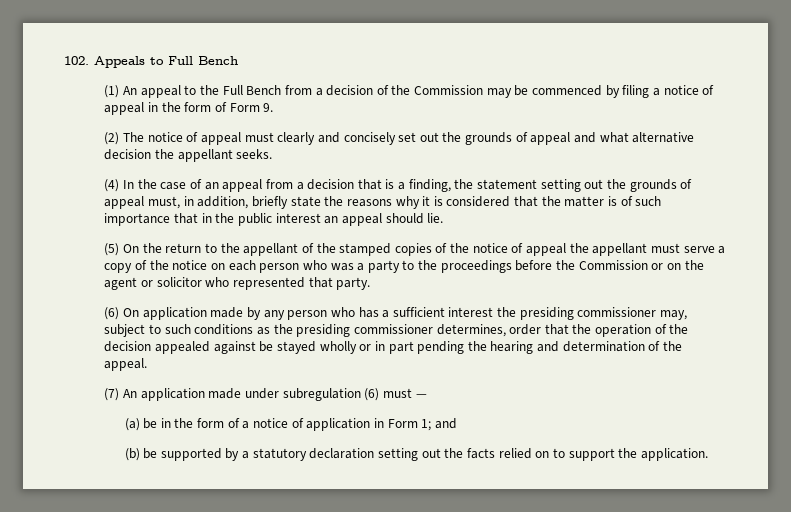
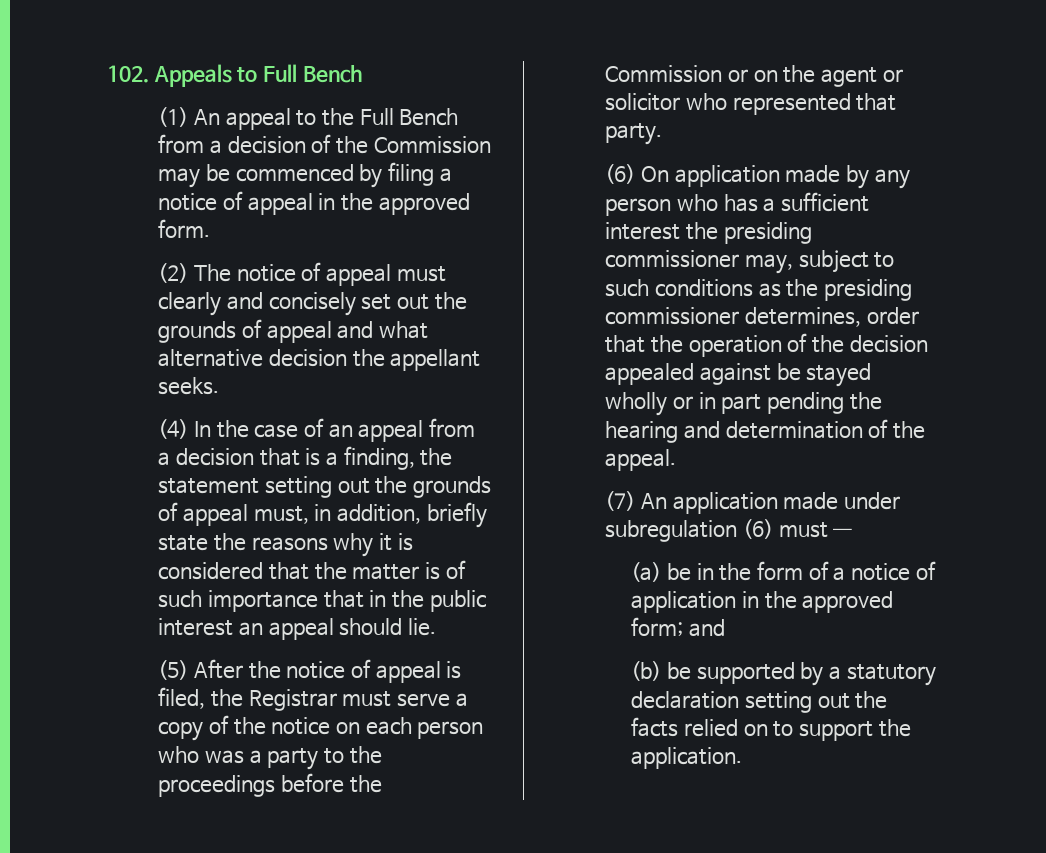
- (1) An appeal to the Full Bench from a decision of the Commission may be commenced by filing a notice of appeal in the form of Form 9.
+ (1) An appeal to the Full Bench from a decision of the Commission may be commenced by filing a notice of appeal in the approved form.
- (5) On the return to the appellant of the stamped copies of the notice of appeal the appellant must serve a copy of the notice on each person who was a party to the proceedings before the Commission or on the agent or solicitor who represented that party.
+ (5) After the notice of appeal is filed, the Registrar must serve a copy of the notice on each person who was a party to the proceedings before the Commission or on the agent or solicitor who represented that party.
- (a) be in the form of a notice of application in Form 1; and
+ (a) be in the form of a notice of application in the approved form; and

